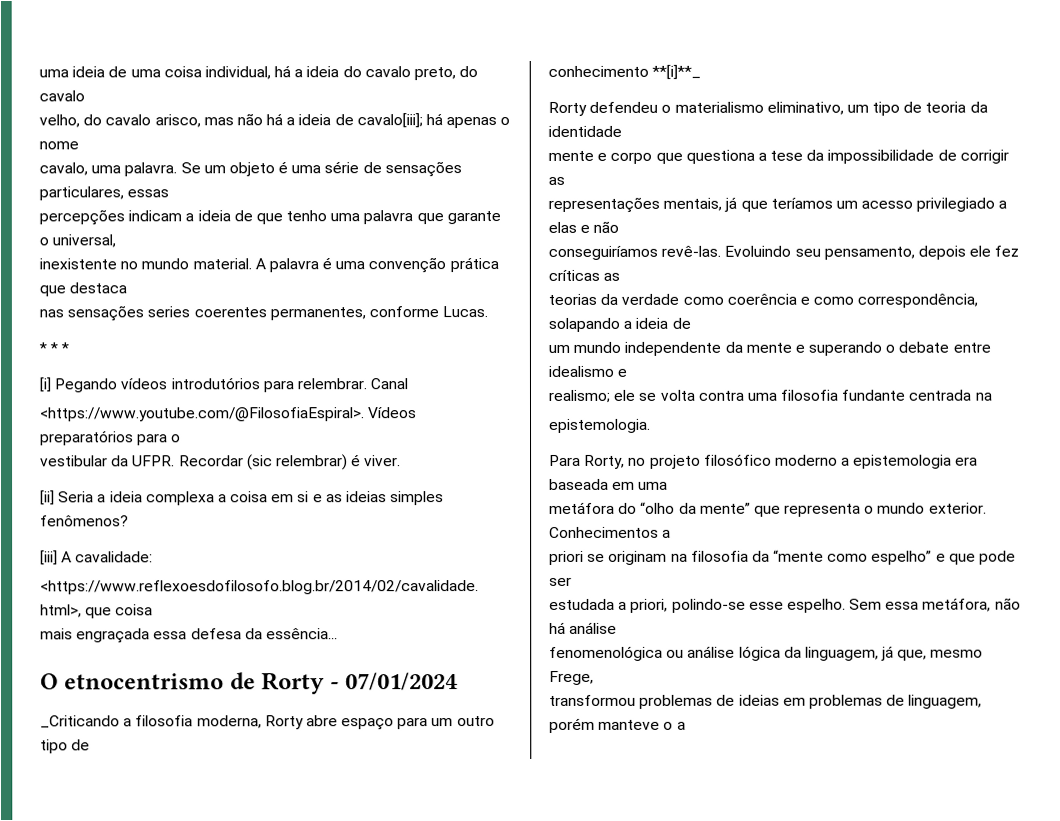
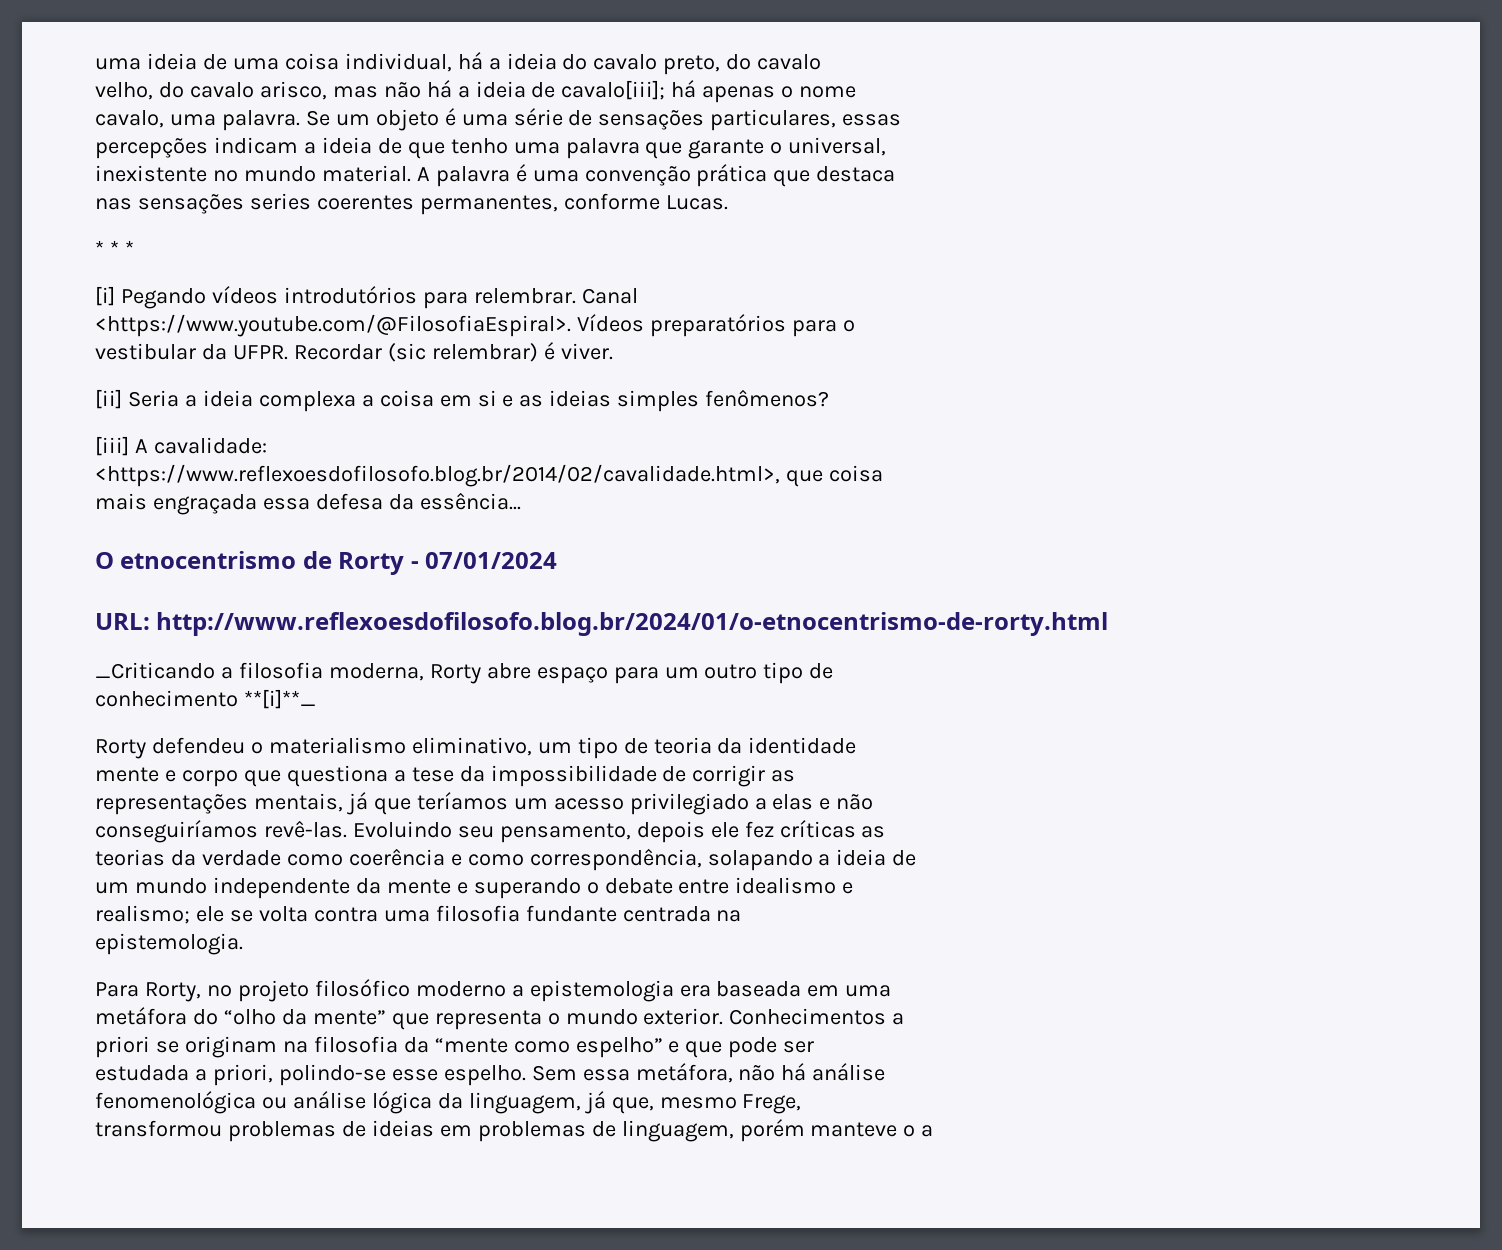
+ URL: http://www.reflexoesdofilosofo.blog.br/2024/01/o-etnocentrismo-de-rorty.html

